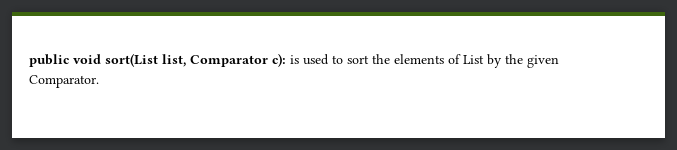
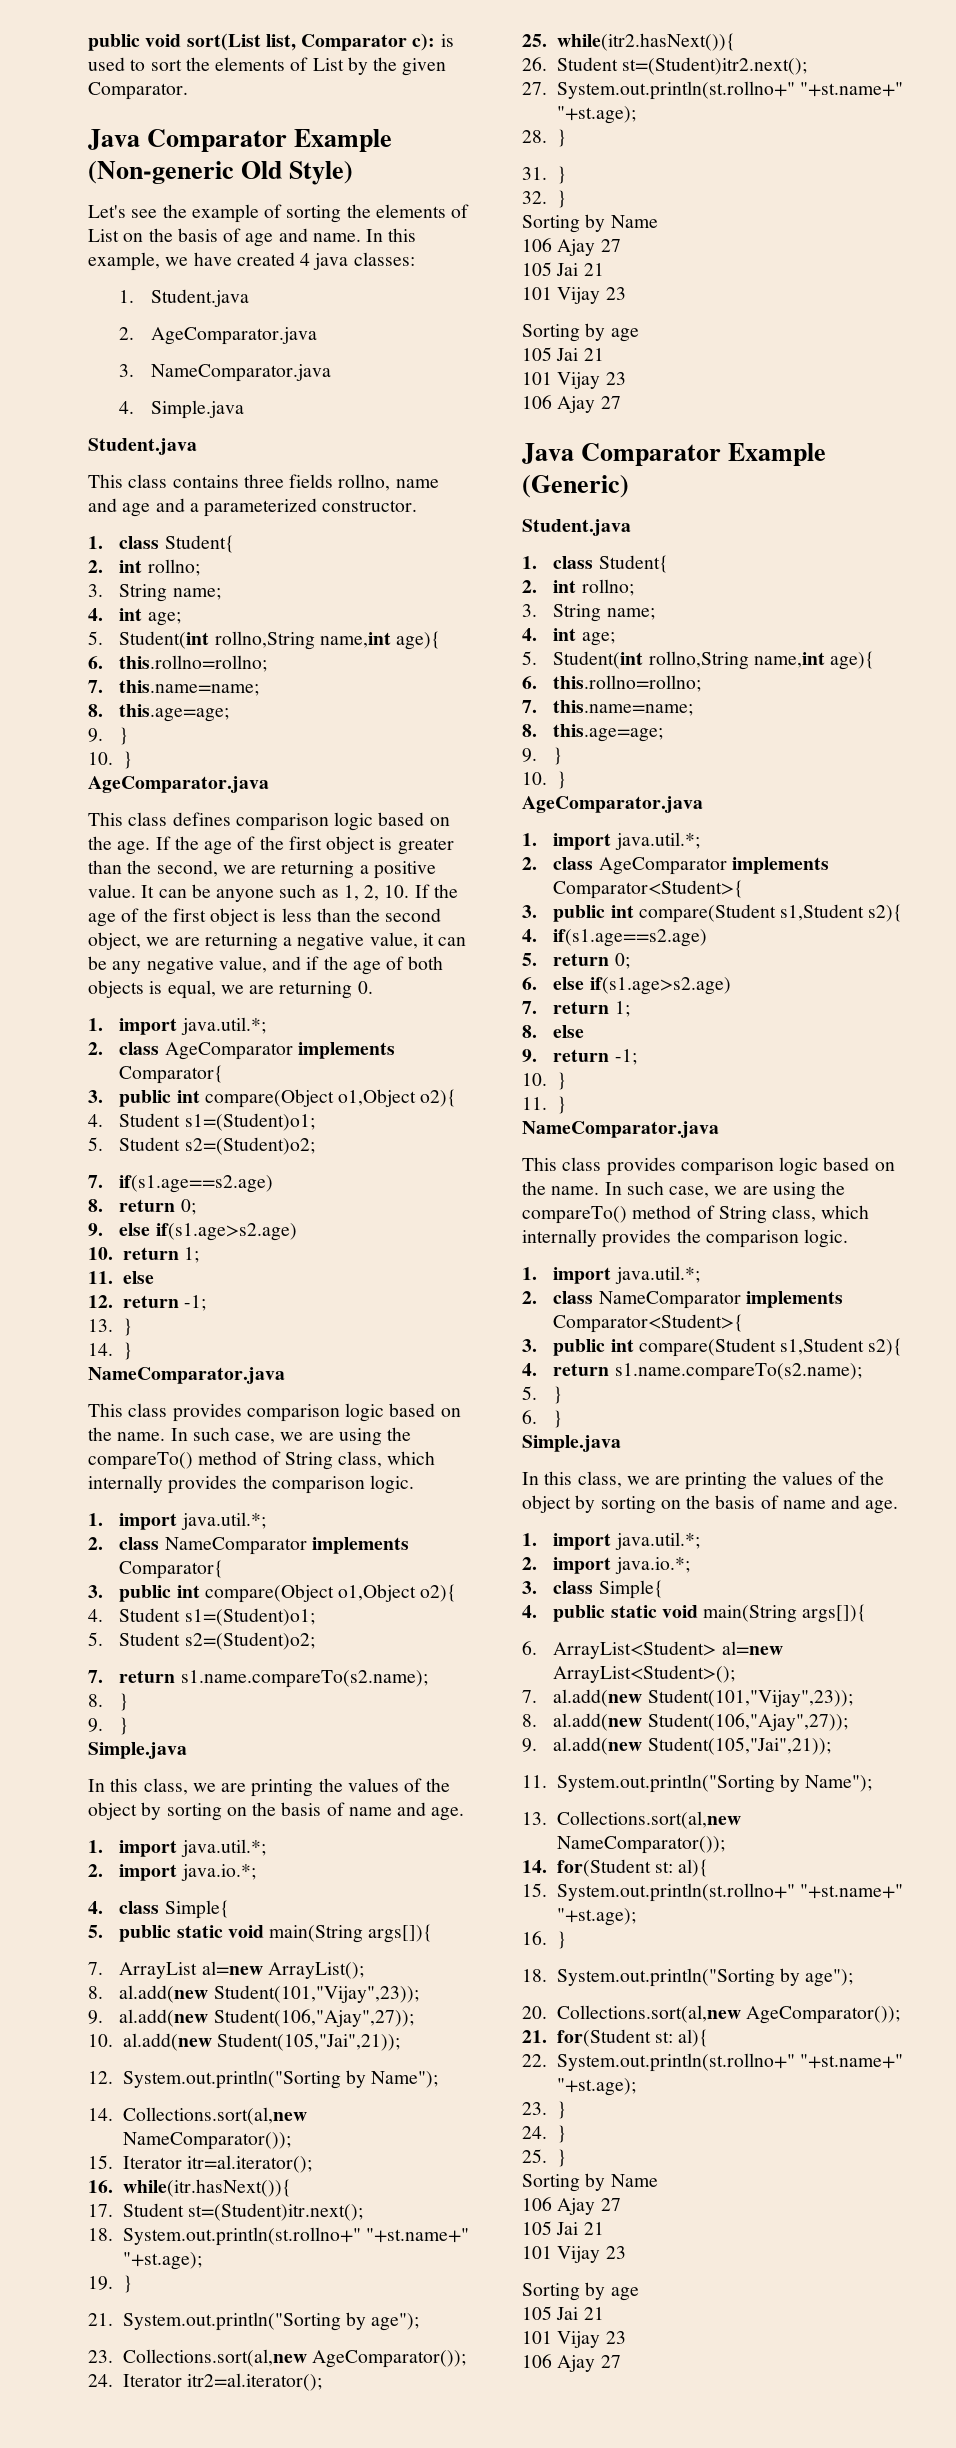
+ Java Comparator Example (Non-generic Old Style)
+ Let's see the example of sorting the elements of List on the basis of age and name. In this example, we have created 4 java classes:
+ 1. Student.java
+ 2. AgeComparator.java
+ 3. NameComparator.java
+ 4. Simple.java
+ Student.java
+ This class contains three fields rollno, name and age and a parameterized constructor.
+ 1. class Student{
+ 2. int rollno;
+ 3. String name;
+ 4. int age;
+ 5. Student(int rollno,String name,int age){
+ 6. this.rollno=rollno;
+ 7. this.name=name;
+ 8. this.age=age;
+ 9. }
+ 10. }
+ AgeComparator.java
+ This class defines comparison logic based on the age. If the age of the first object is greater than the second, we are returning a positive value. It can be anyone such as 1, 2, 10. If the age of the first object is less than the second object, we are returning a negative value, it can be any negative value, and if the age of both objects is equal, we are returning 0.
+ 1. import java.util.*;
+ 2. class AgeComparator implements Comparator{
+ 3. public int compare(Object o1,Object o2){
+ 4. Student s1=(Student)o1;
+ 5. Student s2=(Student)o2;
+ 7. if(s1.age==s2.age)
+ 8. return 0;
+ 9. else if(s1.age>s2.age)
+ 10. return 1;
+ 11. else
+ 12. return -1;
+ 13. }
+ 14. }
+ NameComparator.java
+ This class provides comparison logic based on the name. In such case, we are using the compareTo() method of String class, which internally provides the comparison logic.
+ 1. import java.util.*;
+ 2. class NameComparator implements Comparator{
+ 3. public int compare(Object o1,Object o2){
+ 4. Student s1=(Student)o1;
+ 5. Student s2=(Student)o2;
+ 7. return s1.name.compareTo(s2.name);
+ 8. }
+ 9. }
+ Simple.java
+ In this class, we are printing the values of the object by sorting on the basis of name and age.
+ 1. import java.util.*;
+ 2. import java.io.*;
+ 4. class Simple{
+ 5. public static void main(String args[]){
+ 7. ArrayList al=new ArrayList();
+ 8. al.add(new Student(101,"Vijay",23));
+ 9. al.add(new Student(106,"Ajay",27));
+ 10. al.add(new Student(105,"Jai",21));
+ 12. System.out.println("Sorting by Name");
+ 14. Collections.sort(al,new NameComparator());
+ 15. Iterator itr=al.iterator();
+ 16. while(itr.hasNext()){
+ 17. Student st=(Student)itr.next();
+ 18. System.out.println(st.rollno+" "+st.name+" "+st.age);
+ 19. }
+ 21. System.out.println("Sorting by age");
+ 23. Collections.sort(al,new AgeComparator());
+ 24. Iterator itr2=al.iterator();
+ 25. while(itr2.hasNext()){
+ 26. Student st=(Student)itr2.next();
+ 27. System.out.println(st.rollno+" "+st.name+" "+st.age);
+ 28. }
+ 31. }
+ 32. }
+ Sorting by Name
+ 106 Ajay 27
+ 105 Jai 21
+ 101 Vijay 23
+ Sorting by age
+ 105 Jai 21
+ 101 Vijay 23
+ 106 Ajay 27
+ Java Comparator Example (Generic)
+ Student.java
+ 1. class Student{
+ 2. int rollno;
+ 3. String name;
+ 4. int age;
+ 5. Student(int rollno,String name,int age){
+ 6. this.rollno=rollno;
+ 7. this.name=name;
+ 8. this.age=age;
+ 9. }
+ 10. }
+ AgeComparator.java
+ 1. import java.util.*;
+ 2. class AgeComparator implements Comparator<Student>{
+ 3. public int compare(Student s1,Student s2){
+ 4. if(s1.age==s2.age)
+ 5. return 0;
+ 6. else if(s1.age>s2.age)
+ 7. return 1;
+ 8. else
+ 9. return -1;
+ 10. }
+ 11. }
+ NameComparator.java
+ This class provides comparison logic based on the name. In such case, we are using the compareTo() method of String class, which internally provides the comparison logic.
+ 1. import java.util.*;
+ 2. class NameComparator implements Comparator<Student>{
+ 3. public int compare(Student s1,Student s2){
+ 4. return s1.name.compareTo(s2.name);
+ 5. }
+ 6. }
+ Simple.java
+ In this class, we are printing the values of the object by sorting on the basis of name and age.
+ 1. import java.util.*;
+ 2. import java.io.*;
+ 3. class Simple{
+ 4. public static void main(String args[]){
+ 6. ArrayList<Student> al=new ArrayList<Student>();
+ 7. al.add(new Student(101,"Vijay",23));
+ 8. al.add(new Student(106,"Ajay",27));
+ 9. al.add(new Student(105,"Jai",21));
+ 11. System.out.println("Sorting by Name");
+ 13. Collections.sort(al,new NameComparator());
+ 14. for(Student st: al){
+ 15. System.out.println(st.rollno+" "+st.name+" "+st.age);
+ 16. }
+ 18. System.out.println("Sorting by age");
+ 20. Collections.sort(al,new AgeComparator());
+ 21. for(Student st: al){
+ 22. System.out.println(st.rollno+" "+st.name+" "+st.age);
+ 23. }
+ 24. }
+ 25. }
+ Sorting by Name
+ 106 Ajay 27
+ 105 Jai 21
+ 101 Vijay 23
+ Sorting by age
+ 105 Jai 21
+ 101 Vijay 23
+ 106 Ajay 27

